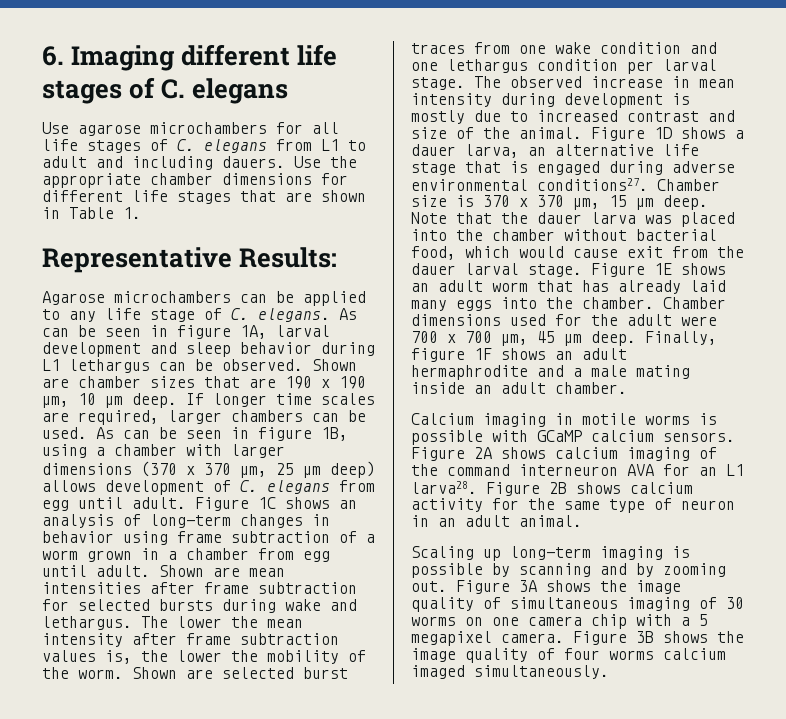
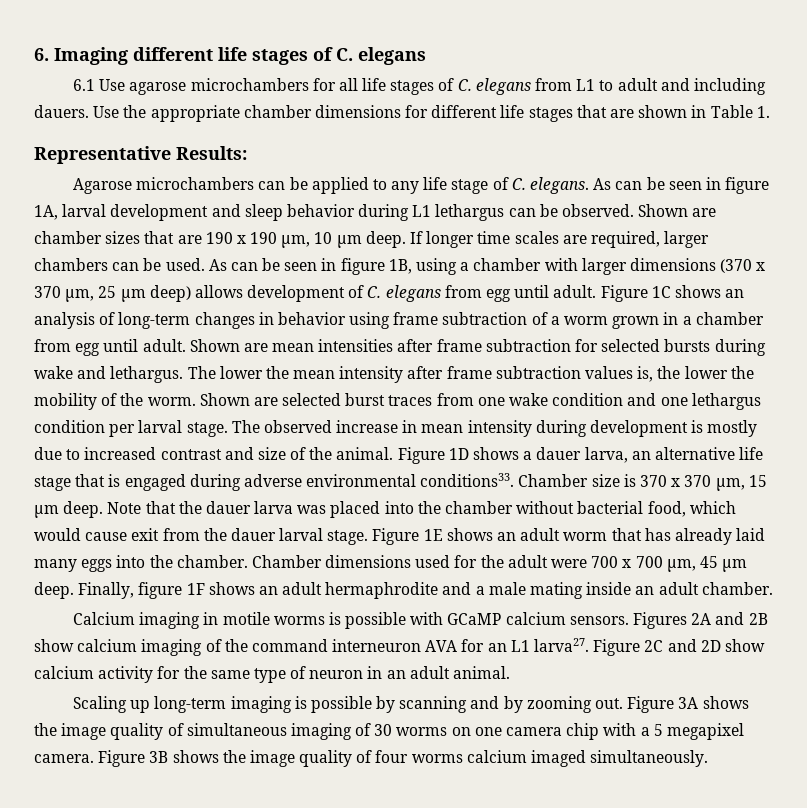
- Use agarose microchambers for all life stages of C. elegans from L1 to adult and including dauers.
+ 6.1 Use agarose microchambers for all life stages of C. elegans from L1 to adult and including dauers.
- Figure 1D shows a dauer larva, an alternative life stage that is engaged during adverse environmental conditions27.
+ Figure 1D shows a dauer larva, an alternative life stage that is engaged during adverse environmental conditions33.
- Figure 2A shows calcium imaging of the command interneuron AVA for an L1 larva28. Figure 2B shows calcium activity for the same type of neuron in an adult animal.
+ Figures 2A and 2B show calcium imaging of the command interneuron AVA for an L1 larva27. Figure 2C and 2D show calcium activity for the same type of neuron in an adult animal.

